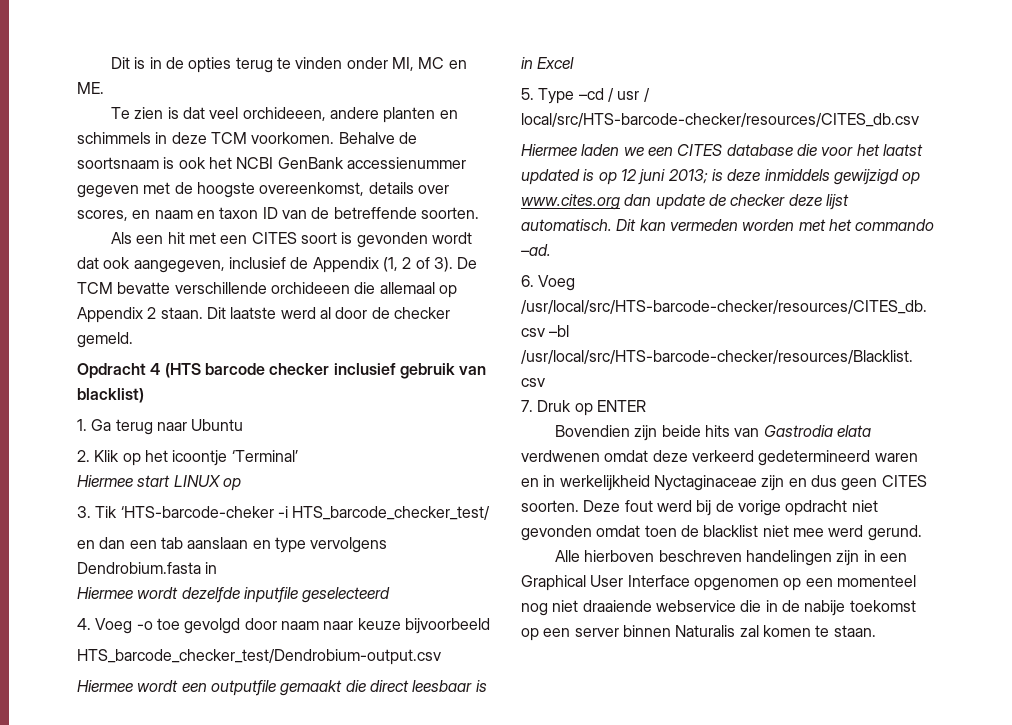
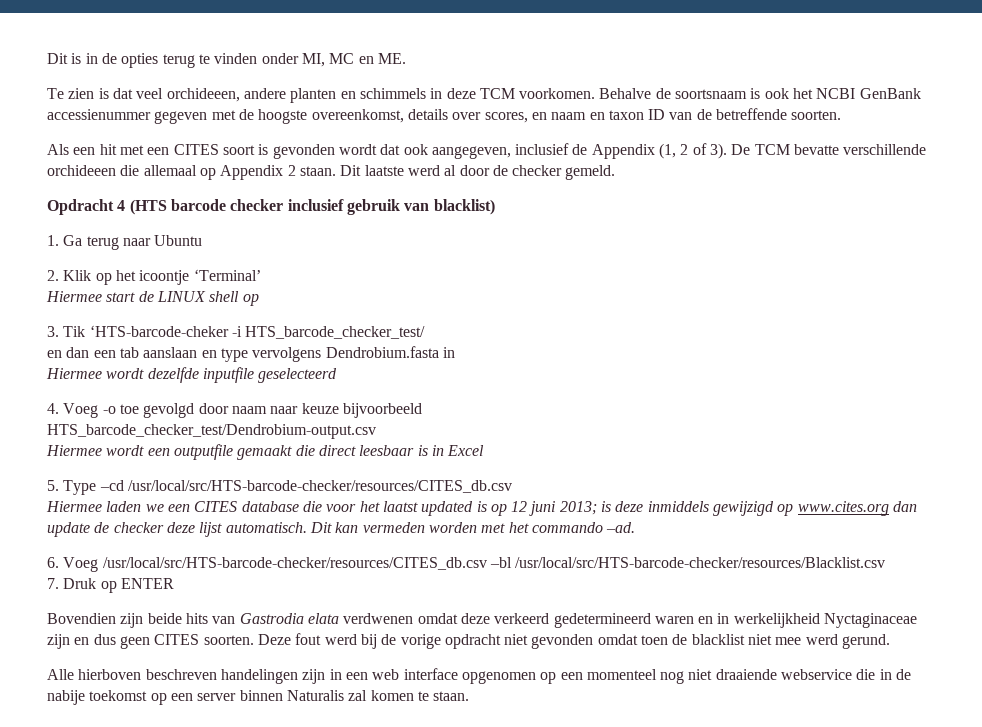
- Hiermee start LINUX op
+ Hiermee start de LINUX shell op
- 5. Type –cd / usr / local/src/HTS-barcode-checker/resources/CITES_db.csv
+ 5. Type –cd /usr/local/src/HTS-barcode-checker/resources/CITES_db.csv
- Alle hierboven beschreven handelingen zijn in een Graphical User Interface opgenomen op een momenteel nog niet draaiende webservice die in de nabije toekomst op een server binnen Naturalis zal komen te staan.
+ Alle hierboven beschreven handelingen zijn in een web interface opgenomen op een momenteel nog niet draaiende webservice die in de nabije toekomst op een server binnen Naturalis zal komen te staan.

